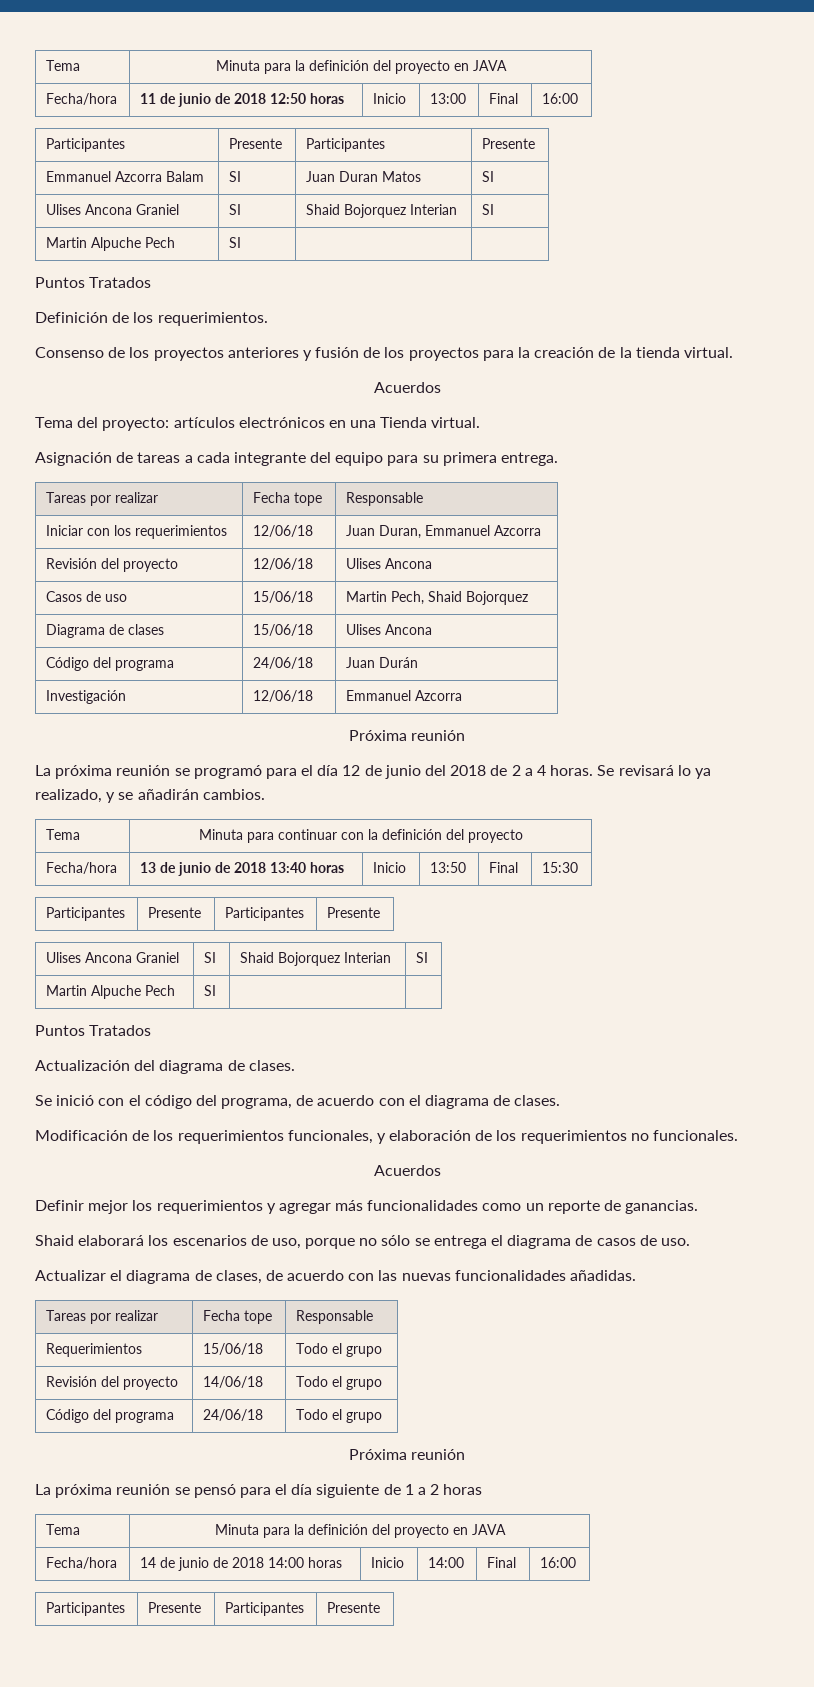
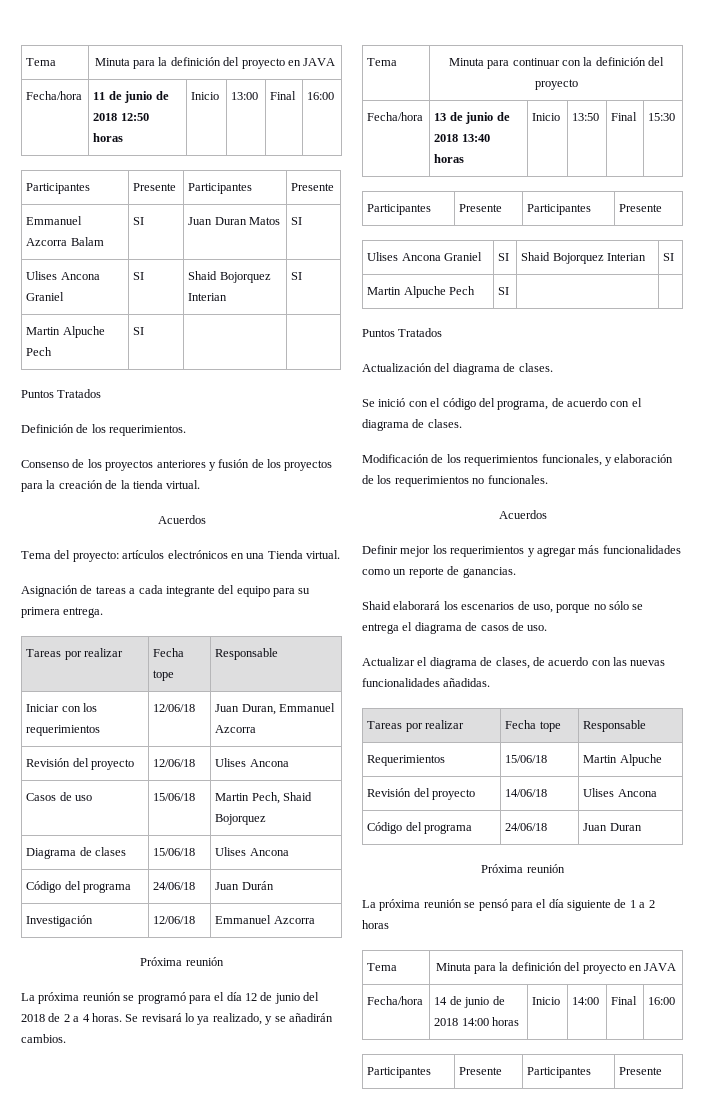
- Requerimientos | 15/06/18 | Todo el grupo
+ Requerimientos | 15/06/18 | Martin Alpuche
- Revisión del proyecto | 14/06/18 | Todo el grupo
- Código del programa | 24/06/18 | Todo el grupo
+ Revisión del proyecto | 14/06/18 | Ulises Ancona
+ Código del programa | 24/06/18 | Juan Duran

